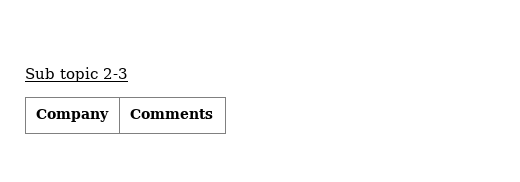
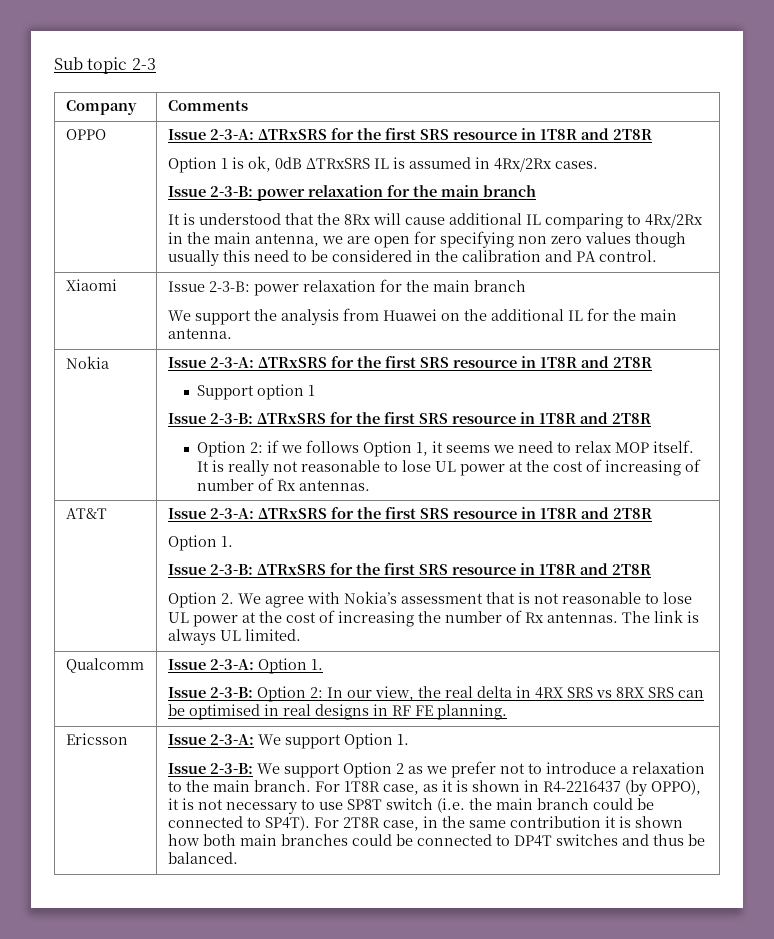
+ OPPO | Issue 2-3-A: ΔTRxSRS for the first SRS resource in 1T8R and 2T8R
+ Option 1 is ok, 0dB ΔTRxSRS IL is assumed in 4Rx/2Rx cases.
+ Issue 2-3-B: power relaxation for the main branch
+ It is understood that the 8Rx will cause additional IL comparing to 4Rx/2Rx in the main antenna, we are open for specifying non zero values though usually this need to be considered in the calibration and PA control.
+ Xiaomi | Issue 2-3-B: power relaxation for the main branch
+ We support the analysis from Huawei on the additional IL for the main antenna.
+ Nokia | Issue 2-3-A: ΔTRxSRS for the first SRS resource in 1T8R and 2T8R
+ Support option 1
+ Issue 2-3-B: ΔTRxSRS for the first SRS resource in 1T8R and 2T8R
+ Option 2: if we follows Option 1, it seems we need to relax MOP itself. It is really not reasonable to lose UL power at the cost of increasing of number of Rx antennas.
+ AT&T | Issue 2-3-A: ΔTRxSRS for the first SRS resource in 1T8R and 2T8R
+ Option 1.
+ Issue 2-3-B: ΔTRxSRS for the first SRS resource in 1T8R and 2T8R
+ Option 2. We agree with Nokia’s assessment that is not reasonable to lose UL power at the cost of increasing the number of Rx antennas. The link is always UL limited.
+ Qualcomm | Issue 2-3-A: Option 1.
+ Issue 2-3-B: Option 2: In our view, the real delta in 4RX SRS vs 8RX SRS can be optimised in real designs in RF FE planning.
+ Ericsson | Issue 2-3-A: We support Option 1.
+ Issue 2-3-B: We support Option 2 as we prefer not to introduce a relaxation to the main branch. For 1T8R case, as it is shown in R4-2216437 (by OPPO), it is not necessary to use SP8T switch (i.e. the main branch could be connected to SP4T). For 2T8R case, in the same contribution it is shown how both main branches could be connected to DP4T switches and thus be balanced.

